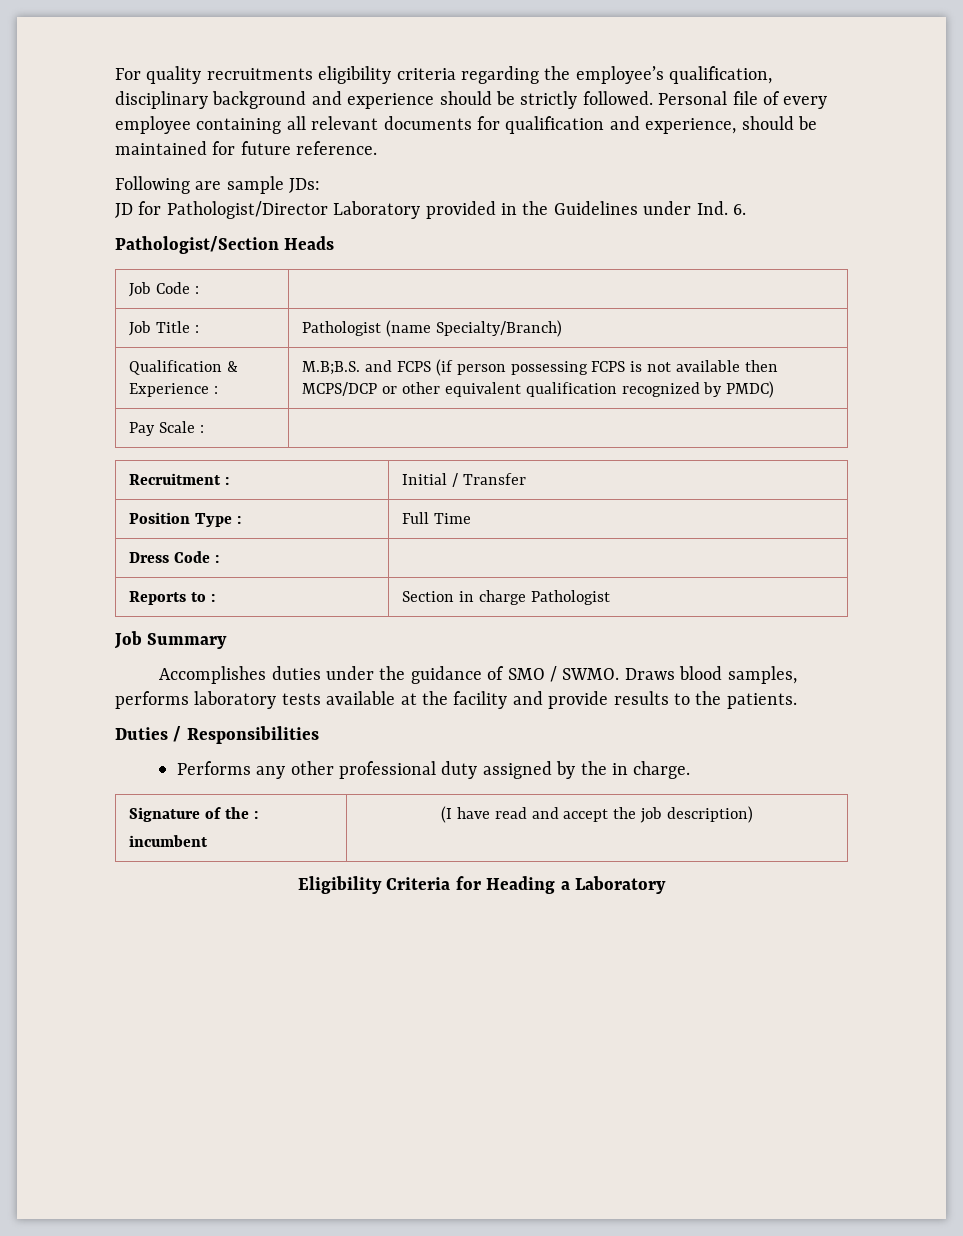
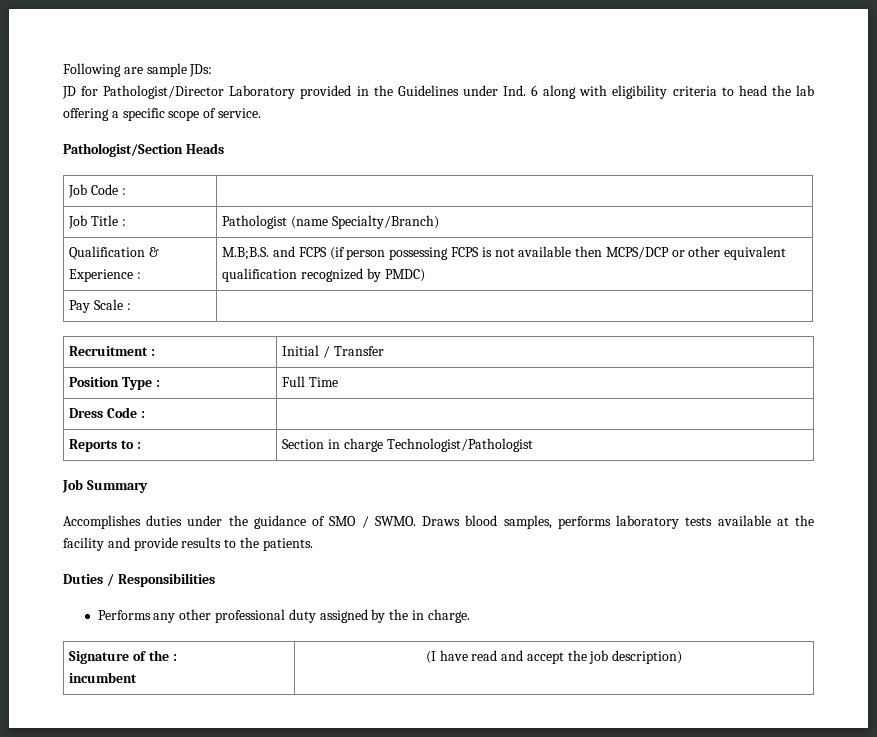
- For quality recruitments eligibility criteria regarding the employee’s qualification, disciplinary background and experience should be strictly followed. Personal file of every employee containing all relevant documents for qualification and experience, should be maintained for future reference.
- JD for Pathologist/Director Laboratory provided in the Guidelines under Ind. 6.
+ JD for Pathologist/Director Laboratory provided in the Guidelines under Ind. 6 along with eligibility criteria to head the lab offering a specific scope of service.
- Reports to : | Section in charge Pathologist
+ Reports to : | Section in charge Technologist/Pathologist
- Eligibility Criteria for Heading a Laboratory

